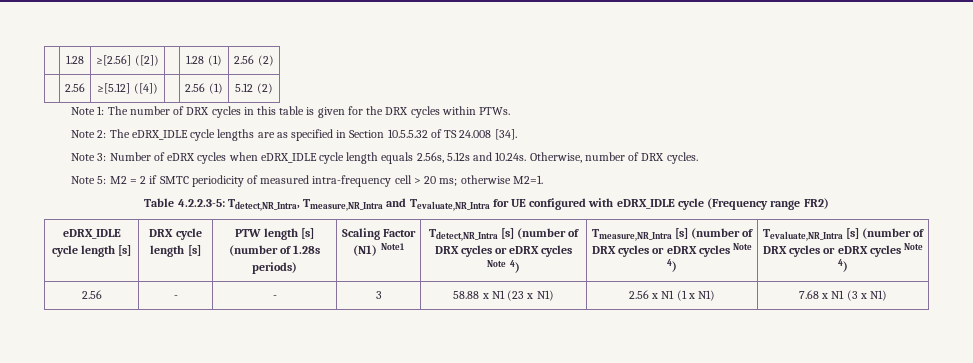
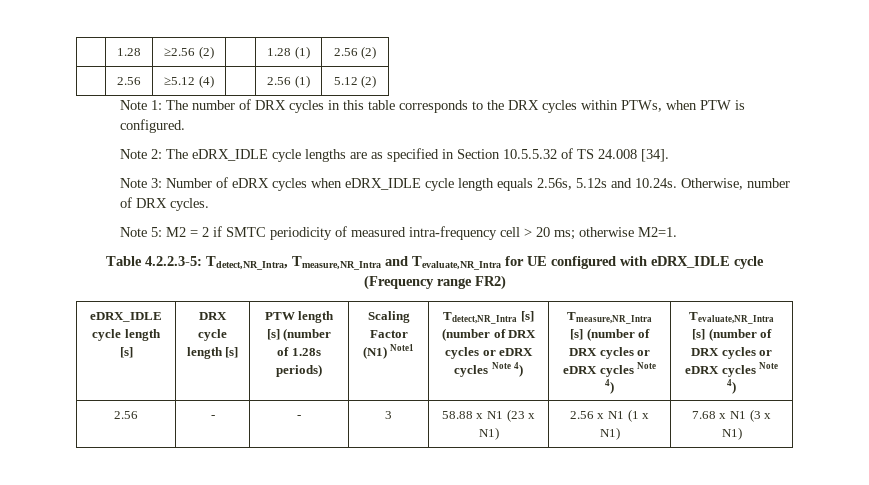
- | 1.28 | ≥[2.56] ([2]) | | 1.28 (1) | 2.56 (2)
+ | 1.28 | ≥2.56 (2) | | 1.28 (1) | 2.56 (2)
- | 2.56 | ≥[5.12] ([4]) | | 2.56 (1) | 5.12 (2)
+ | 2.56 | ≥5.12 (4) | | 2.56 (1) | 5.12 (2)
- Note 1: The number of DRX cycles in this table is given for the DRX cycles within PTWs.
+ Note 1: The number of DRX cycles in this table corresponds to the DRX cycles within PTWs, when PTW is configured.

